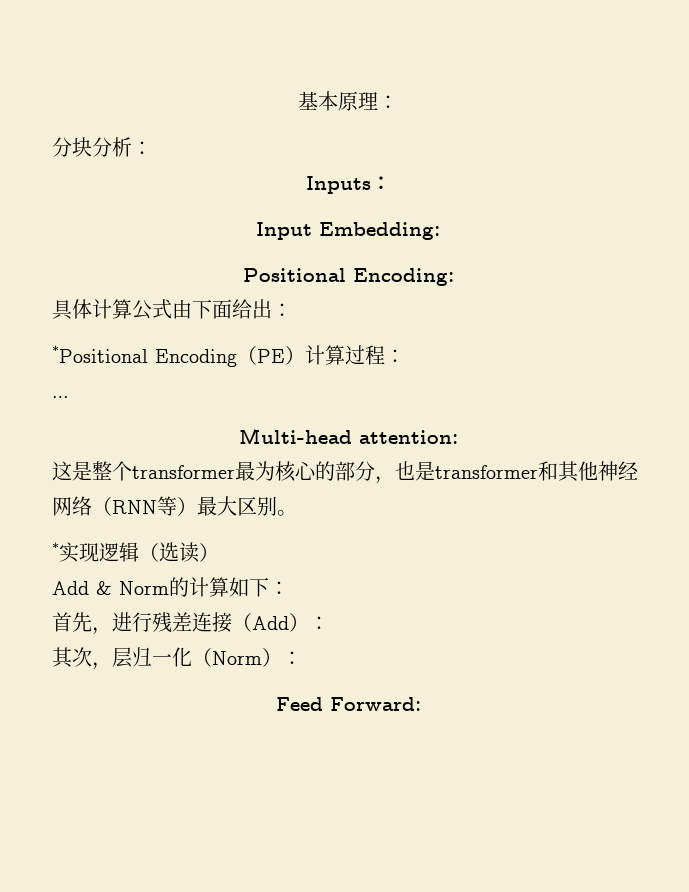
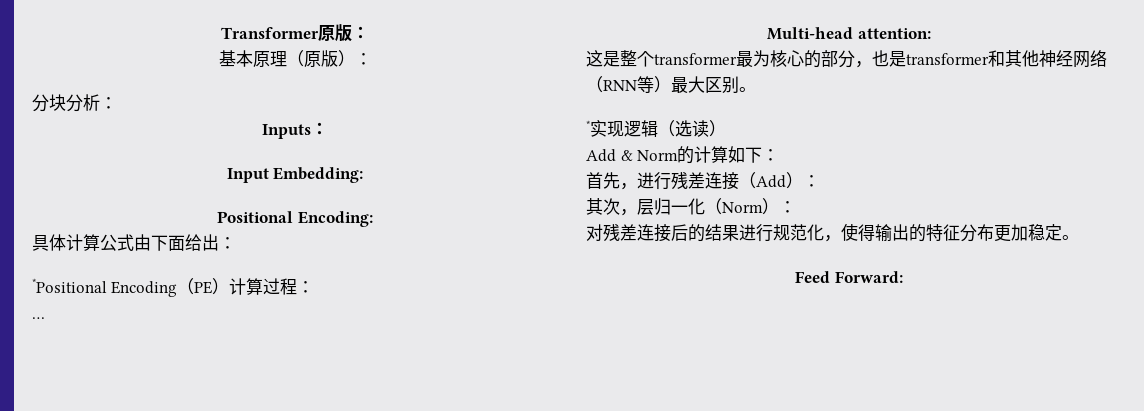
- 基本原理：
+ Transformer原版：
+ 基本原理（原版）：
+ 对残差连接后的结果进行规范化，使得输出的特征分布更加稳定。

